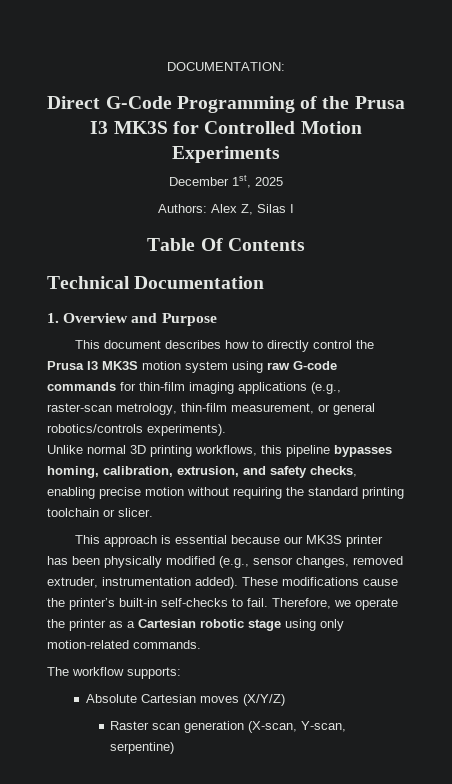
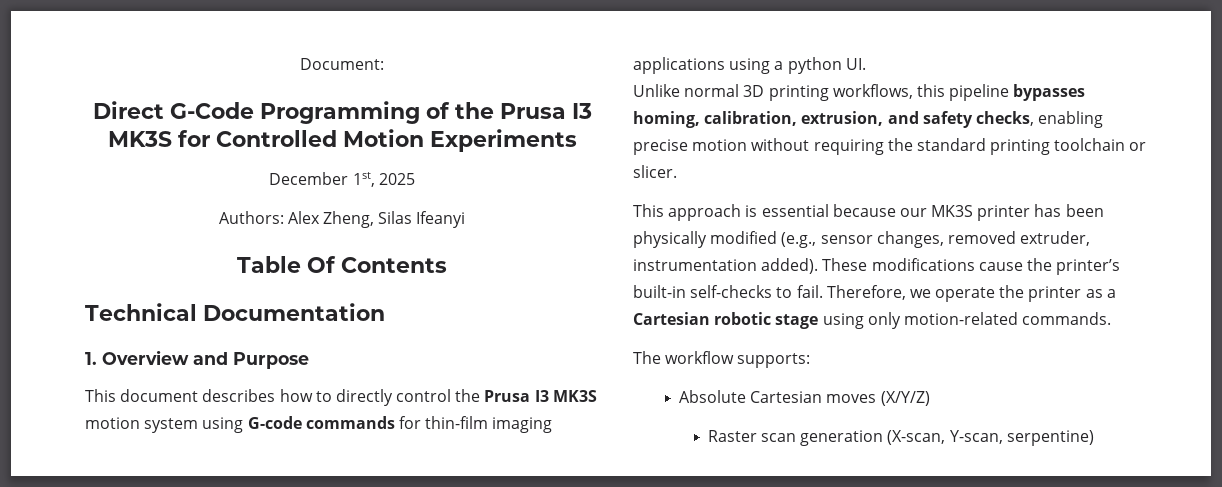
- DOCUMENTATION:
+ Document:
- Authors: Alex Z, Silas I
+ Authors: Alex Zheng, Silas Ifeanyi
- This document describes how to directly control the Prusa I3 MK3S motion system using raw G-code commands for thin-film imaging applications (e.g., raster-scan metrology, thin-film measurement, or general robotics/controls experiments).
+ This document describes how to directly control the Prusa I3 MK3S motion system using G-code commands for thin-film imaging applications using a python UI.

